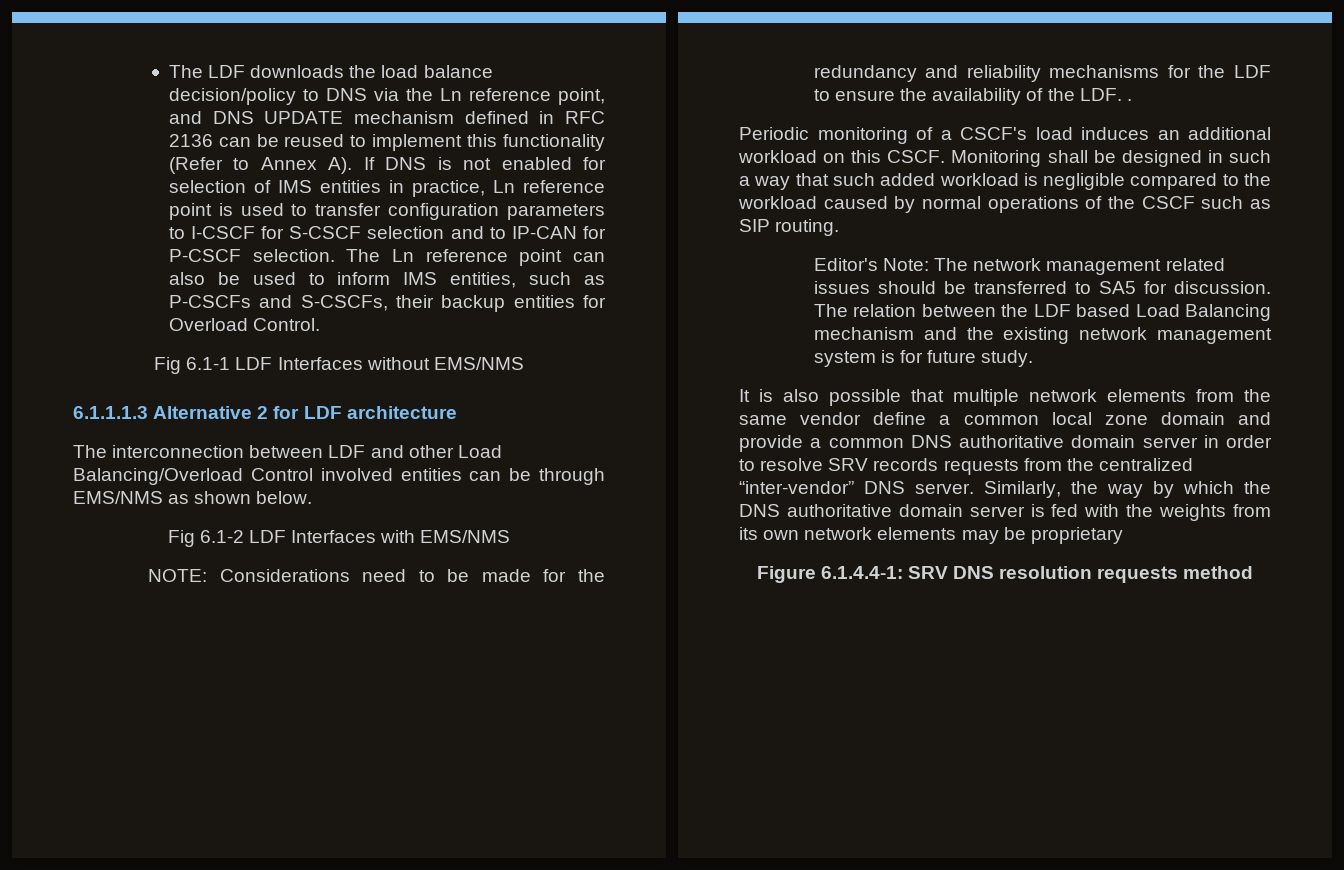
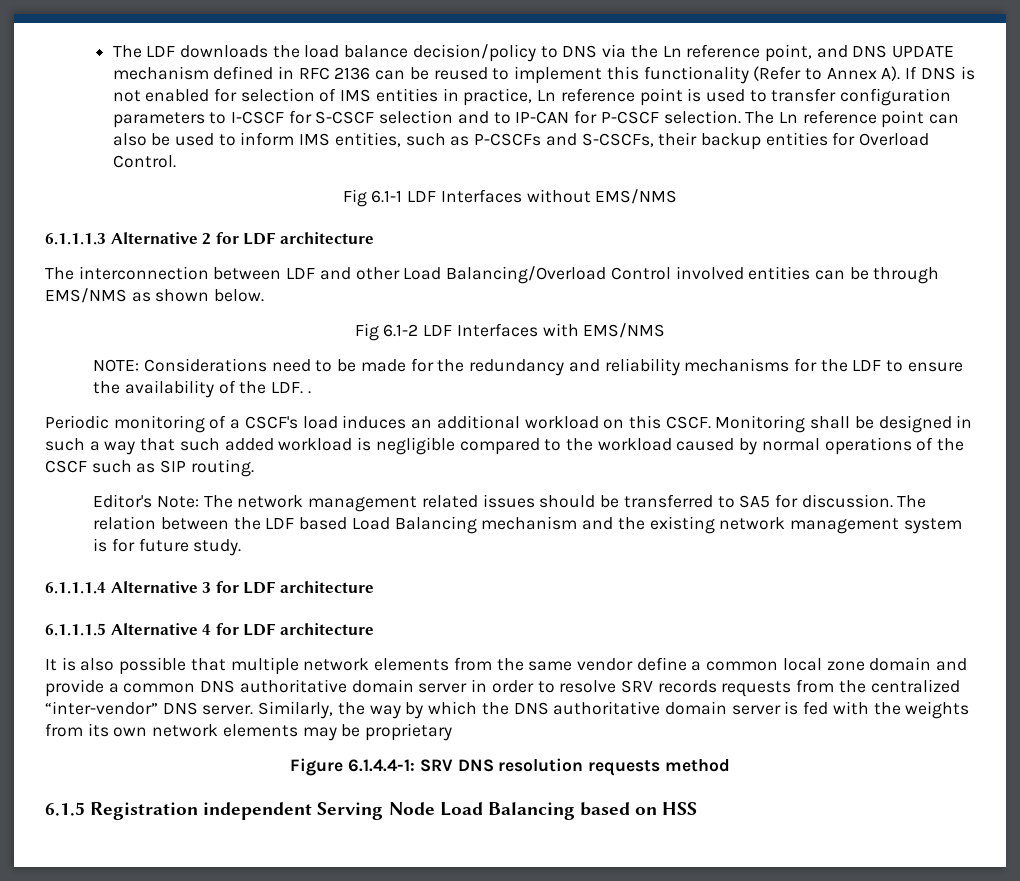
+ 6.1.1.1.4 Alternative 3 for LDF architecture
+ 6.1.1.1.5 Alternative 4 for LDF architecture
+ 6.1.5 Registration independent Serving Node Load Balancing based on HSS

